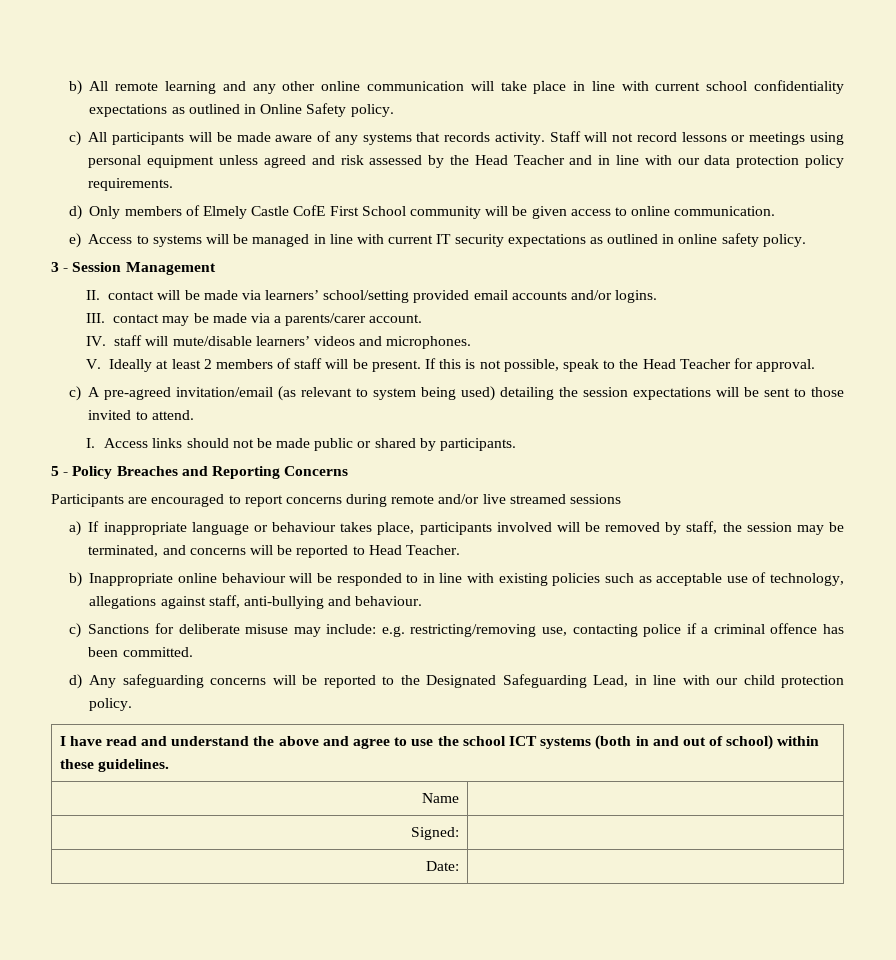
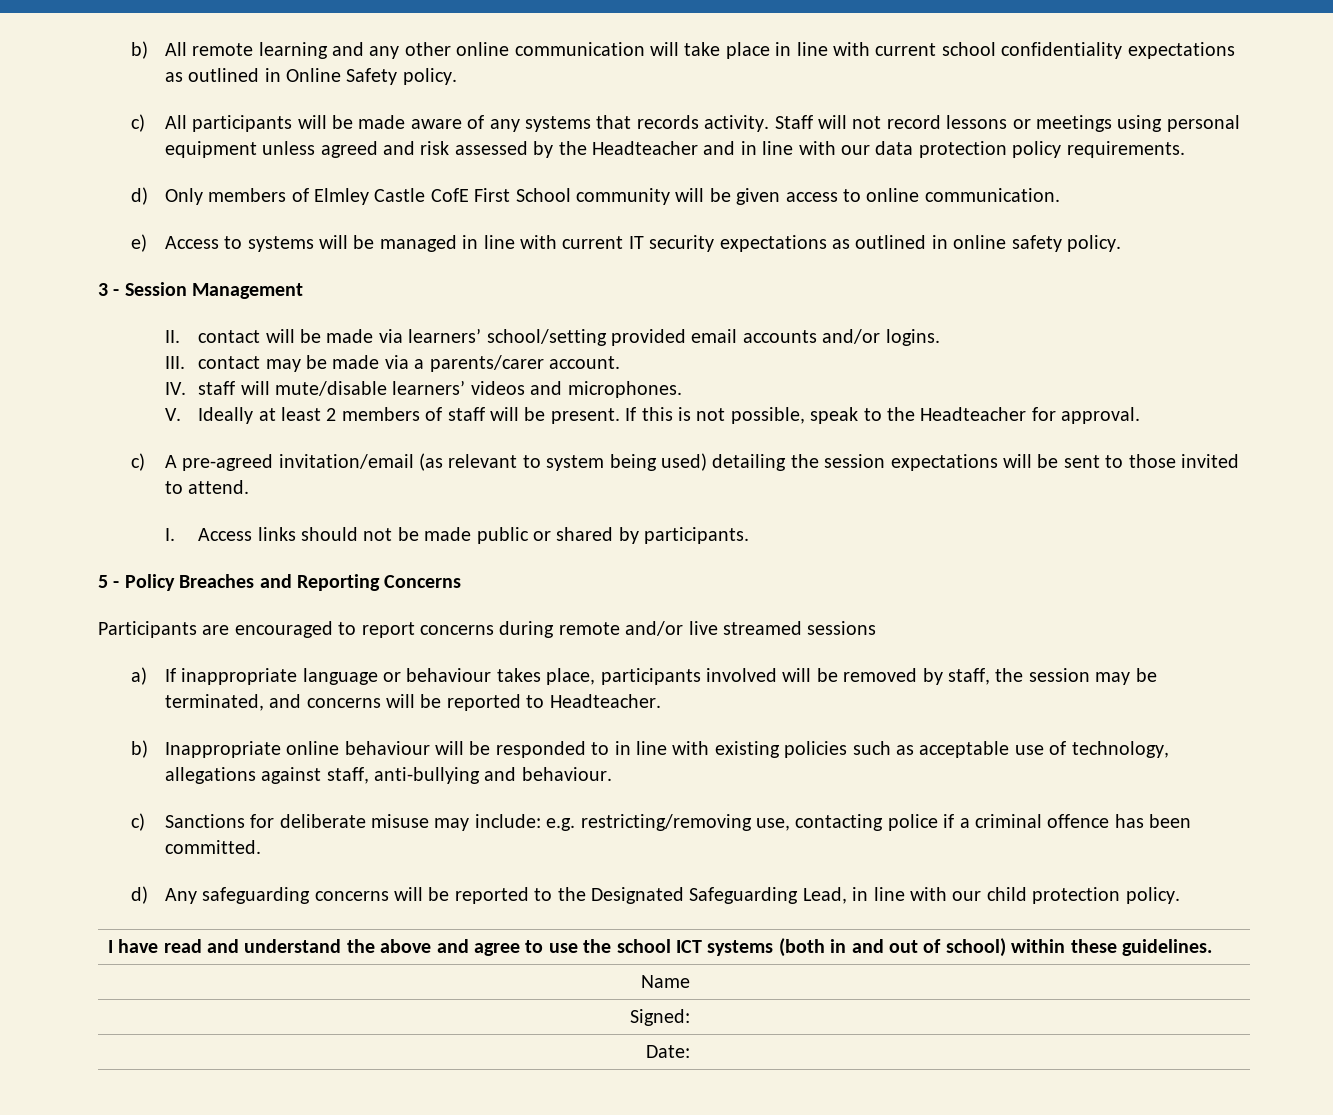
- Staff will not record lessons or meetings using personal equipment unless agreed and risk assessed by the Head Teacher and in line with our data protection policy requirements.
+ Staff will not record lessons or meetings using personal equipment unless agreed and risk assessed by the Headteacher and in line with our data protection policy requirements.
- d) Only members of Elmely Castle CofE First School community will be given access to online communication.
+ d) Only members of Elmley Castle CofE First School community will be given access to online communication.
- If this is not possible, speak to the Head Teacher for approval.
+ If this is not possible, speak to the Headteacher for approval.
- a) If inappropriate language or behaviour takes place, participants involved will be removed by staff, the session may be terminated, and concerns will be reported to Head Teacher.
+ a) If inappropriate language or behaviour takes place, participants involved will be removed by staff, the session may be terminated, and concerns will be reported to Headteacher.

